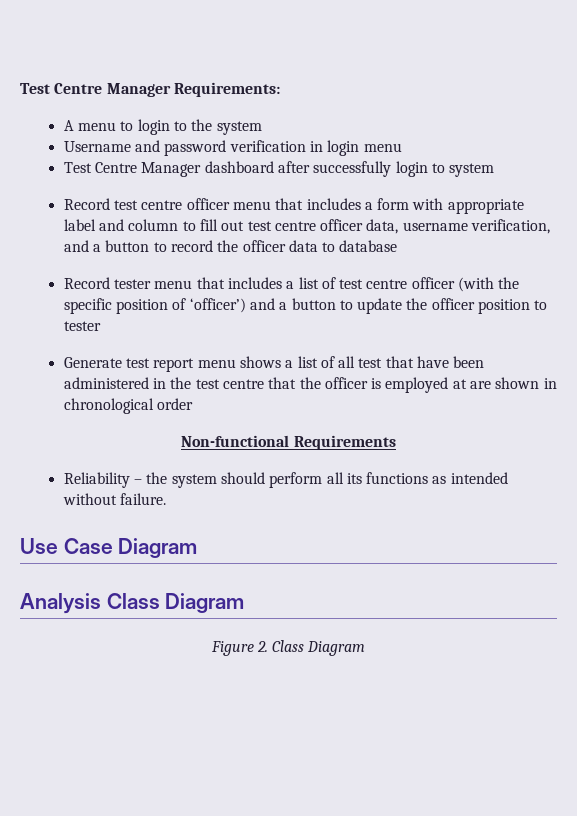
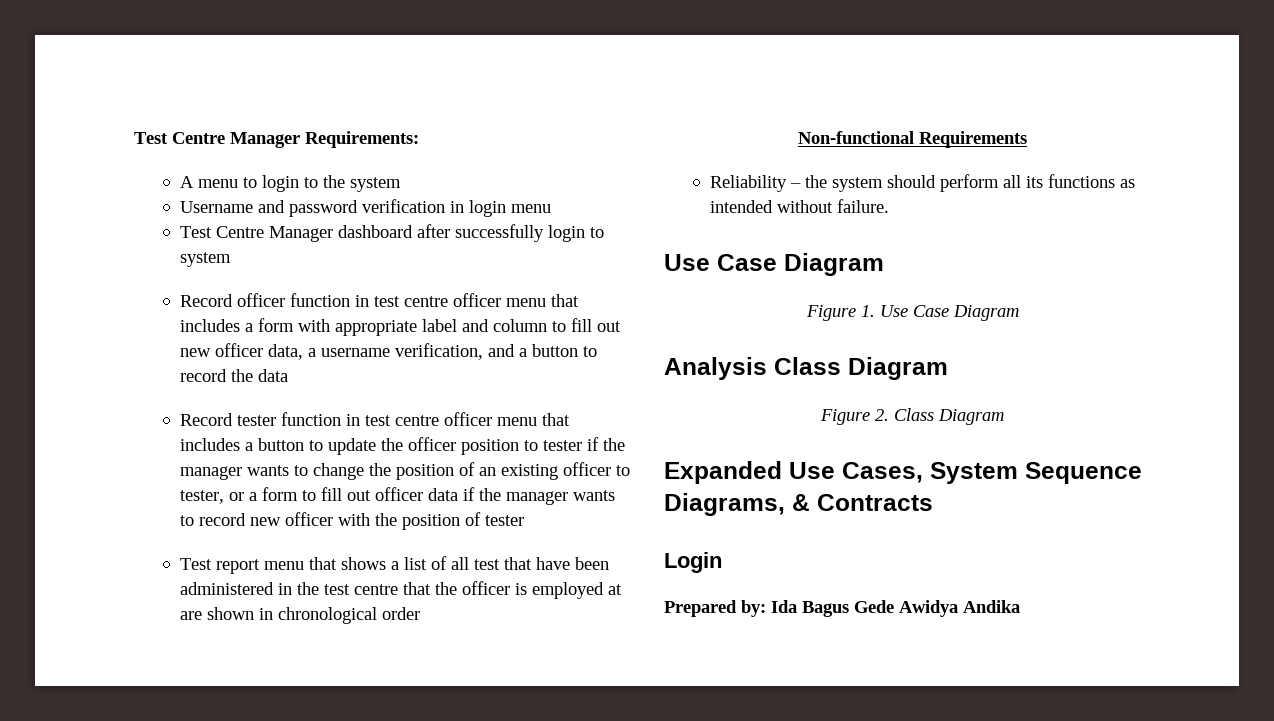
- Record test centre officer menu that includes a form with appropriate label and column to fill out test centre officer data, username verification, and a button to record the officer data to database
+ Record officer function in test centre officer menu that includes a form with appropriate label and column to fill out new officer data, a username verification, and a button to record the data
- Record tester menu that includes a list of test centre officer (with the specific position of ‘officer’) and a button to update the officer position to tester
- Generate test report menu shows a list of all test that have been administered in the test centre that the officer is employed at are shown in chronological order
+ Record tester function in test centre officer menu that includes a button to update the officer position to tester if the manager wants to change the position of an existing officer to tester, or a form to fill out officer data if the manager wants to record new officer with the position of tester
+ Test report menu that shows a list of all test that have been administered in the test centre that the officer is employed at are shown in chronological order
+ Figure 1. Use Case Diagram
+ Expanded Use Cases, System Sequence Diagrams, & Contracts
+ Login
+ Prepared by: Ida Bagus Gede Awidya Andika

